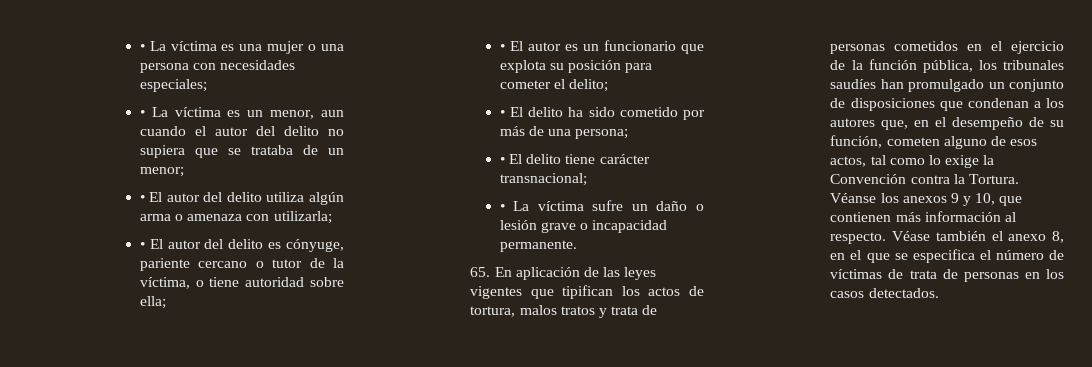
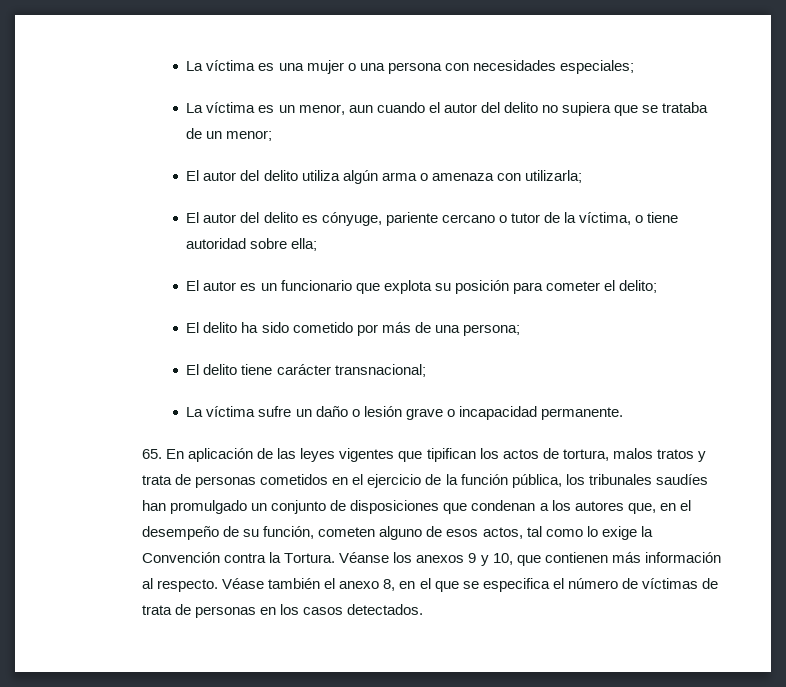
- • La víctima es una mujer o una persona con necesidades especiales;
+ La víctima es una mujer o una persona con necesidades especiales;
- • La víctima es un menor, aun cuando el autor del delito no supiera que se trataba de un menor;
+ La víctima es un menor, aun cuando el autor del delito no supiera que se trataba de un menor;
- • El autor del delito utiliza algún arma o amenaza con utilizarla;
+ El autor del delito utiliza algún arma o amenaza con utilizarla;
- • El autor del delito es cónyuge, pariente cercano o tutor de la víctima, o tiene autoridad sobre ella;
+ El autor del delito es cónyuge, pariente cercano o tutor de la víctima, o tiene autoridad sobre ella;
- • El autor es un funcionario que explota su posición para cometer el delito;
+ El autor es un funcionario que explota su posición para cometer el delito;
- • El delito ha sido cometido por más de una persona;
+ El delito ha sido cometido por más de una persona;
- • El delito tiene carácter transnacional;
+ El delito tiene carácter transnacional;
- • La víctima sufre un daño o lesión grave o incapacidad permanente.
+ La víctima sufre un daño o lesión grave o incapacidad permanente.

